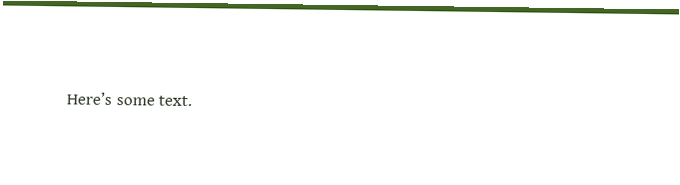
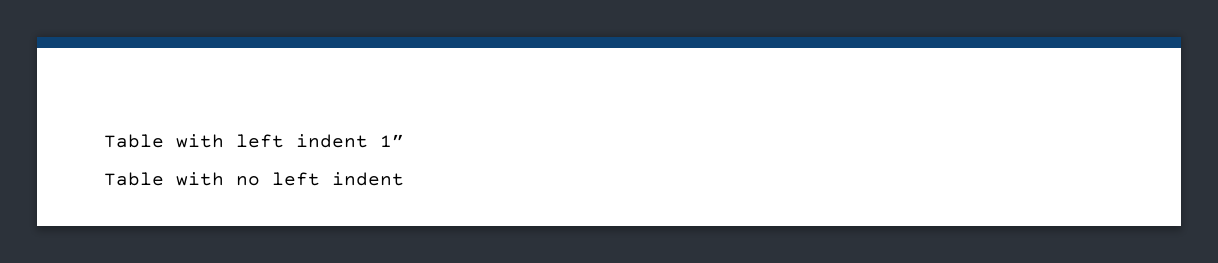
- Here’s some text.
+ Table with left indent 1”
+ Table with no left indent

